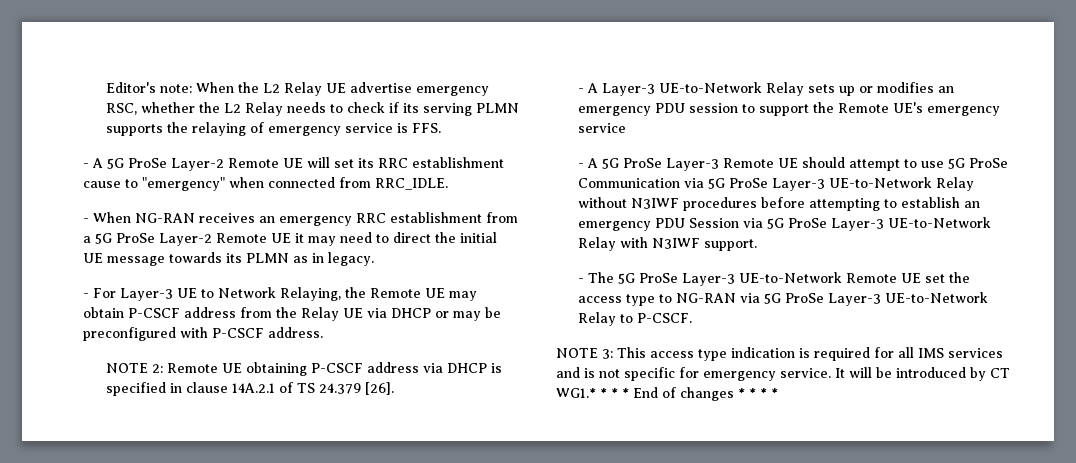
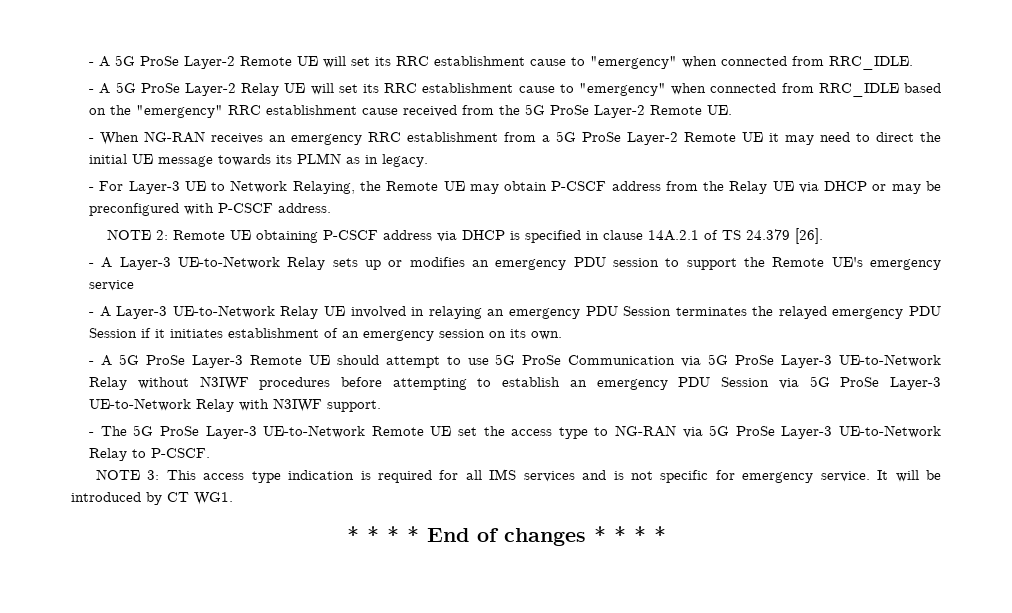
- Editor's note: When the L2 Relay UE advertise emergency RSC, whether the L2 Relay needs to check if its serving PLMN supports the relaying of emergency service is FFS.
+ - A 5G ProSe Layer-2 Relay UE will set its RRC establishment cause to "emergency" when connected from RRC_IDLE based on the "emergency" RRC establishment cause received from the 5G ProSe Layer-2 Remote UE.
+ - A Layer-3 UE-to-Network Relay UE involved in relaying an emergency PDU Session terminates the relayed emergency PDU Session if it initiates establishment of an emergency session on its own.
- It will be introduced by CT WG1.* * * * End of changes * * * *
+ It will be introduced by CT WG1.
+ * * * * End of changes * * * *

